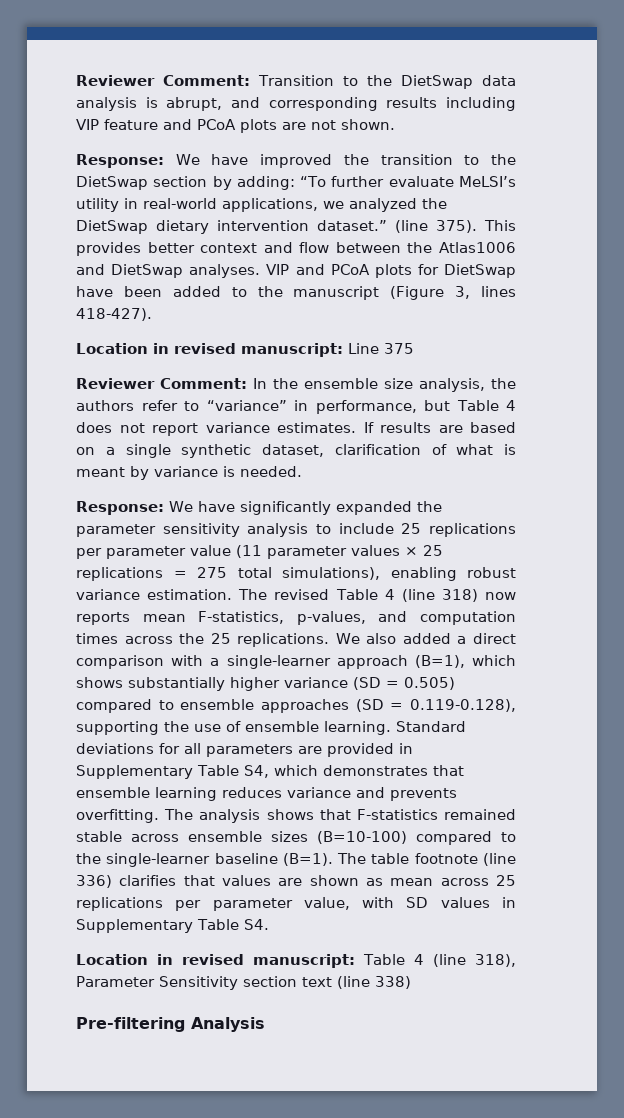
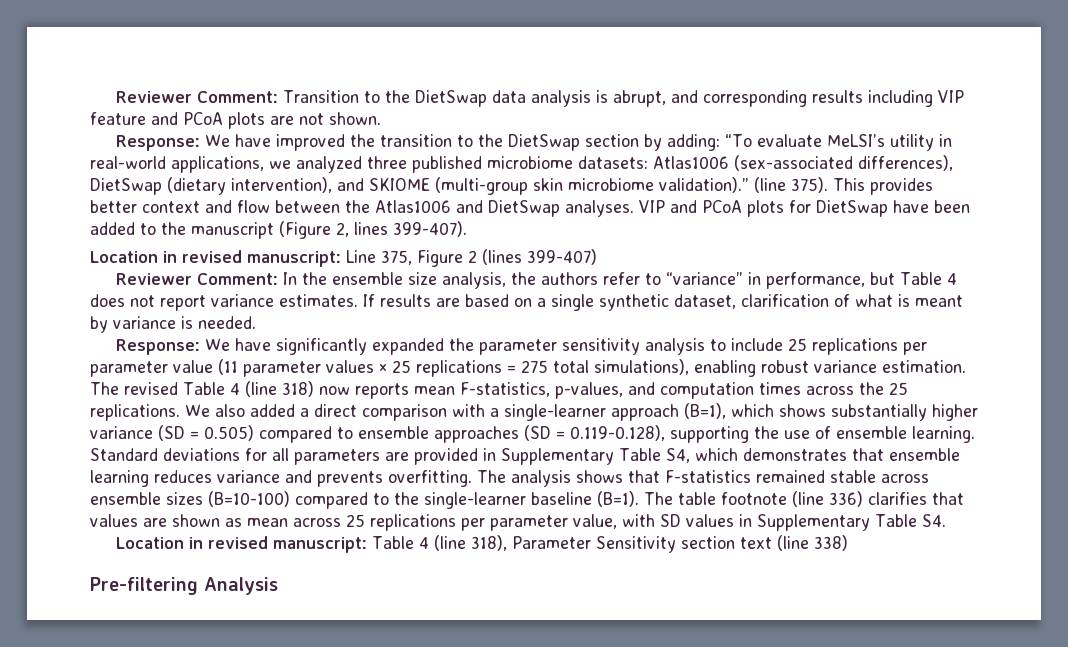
- Response: We have improved the transition to the DietSwap section by adding: “To further evaluate MeLSI’s utility in real-world applications, we analyzed the DietSwap dietary intervention dataset.”
+ Response: We have improved the transition to the DietSwap section by adding: “To evaluate MeLSI’s utility in real-world applications, we analyzed three published microbiome datasets: Atlas1006 (sex-associated differences), DietSwap (dietary intervention), and SKIOME (multi-group skin microbiome validation).”
- VIP and PCoA plots for DietSwap have been added to the manuscript (Figure 3, lines 418-427).
+ VIP and PCoA plots for DietSwap have been added to the manuscript (Figure 2, lines 399-407).
- Location in revised manuscript: Line 375
+ Location in revised manuscript: Line 375, Figure 2 (lines 399-407)

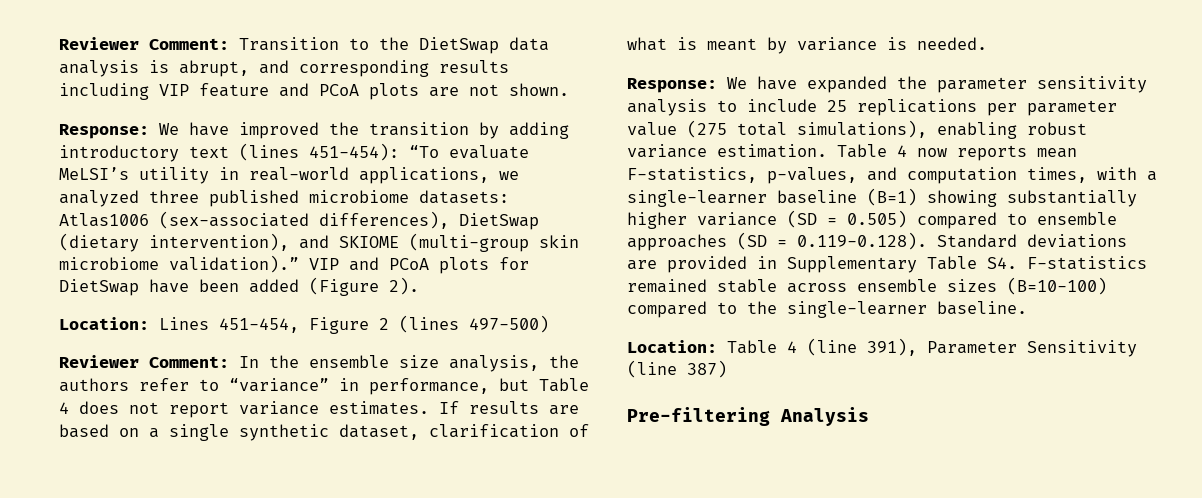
- Response: We have improved the transition to the DietSwap section by adding: “To evaluate MeLSI’s utility in real-world applications, we analyzed three published microbiome datasets: Atlas1006 (sex-associated differences), DietSwap (dietary intervention), and SKIOME (multi-group skin microbiome validation).”
+ Response: We have improved the transition by adding introductory text (lines 451-454): “To evaluate MeLSI’s utility in real-world applications, we analyzed three published microbiome datasets: Atlas1006 (sex-associated differences), DietSwap (dietary intervention), and SKIOME (multi-group skin microbiome validation).”
- (line 375). This provides better context and flow between the Atlas1006 and DietSwap analyses.
- VIP and PCoA plots for DietSwap have been added to the manuscript (Figure 2, lines 399-407).
- Location in revised manuscript: Line 375, Figure 2 (lines 399-407)
+ VIP and PCoA plots for DietSwap have been added (Figure 2).
+ Location: Lines 451-454, Figure 2 (lines 497-500)
- Response: We have significantly expanded the parameter sensitivity analysis to include 25 replications per parameter value (11 parameter values × 25 replications = 275 total simulations), enabling robust variance estimation.
+ Response: We have expanded the parameter sensitivity analysis to include 25 replications per parameter value (275 total simulations), enabling robust variance estimation.
- The revised Table 4 (line 318) now reports mean F-statistics, p-values, and computation times across the 25 replications. We also added a direct comparison with a single-learner approach (B=1), which shows substantially higher variance (SD = 0.505) compared to ensemble approaches (SD = 0.119-0.128), supporting the use of ensemble learning. Standard deviations for all parameters are provided in Supplementary Table S4, which demonstrates that ensemble learning reduces variance and prevents overfitting. The analysis shows that F-statistics remained stable across ensemble sizes (B=10-100) compared to the single-learner baseline (B=1). The table footnote (line 336) clarifies that values are shown as mean across 25 replications per parameter value, with SD values in Supplementary Table S4.
- Location in revised manuscript: Table 4 (line 318), Parameter Sensitivity section text (line 338)
+ Table 4 now reports mean F-statistics, p-values, and computation times, with a single-learner baseline (B=1) showing substantially higher variance (SD = 0.505) compared to ensemble approaches (SD = 0.119-0.128). Standard deviations are provided in Supplementary Table S4. F-statistics remained stable across ensemble sizes (B=10-100) compared to the single-learner baseline.
+ Location: Table 4 (line 391), Parameter Sensitivity (line 387)

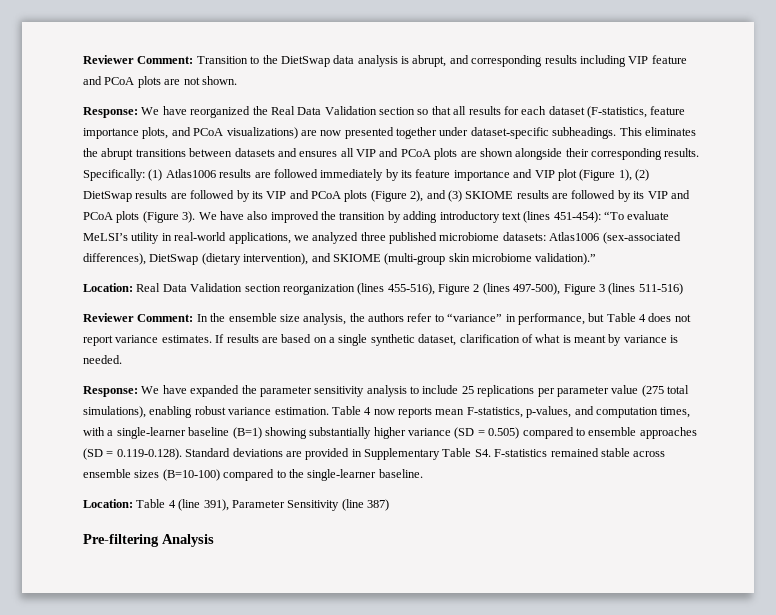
- Response: We have improved the transition by adding introductory text (lines 451-454): “To evaluate MeLSI’s utility in real-world applications, we analyzed three published microbiome datasets: Atlas1006 (sex-associated differences), DietSwap (dietary intervention), and SKIOME (multi-group skin microbiome validation).” VIP and PCoA plots for DietSwap have been added (Figure 2).
- Location: Lines 451-454, Figure 2 (lines 497-500)
+ Response: We have reorganized the Real Data Validation section so that all results for each dataset (F-statistics, feature importance plots, and PCoA visualizations) are now presented together under dataset-specific subheadings. This eliminates the abrupt transitions between datasets and ensures all VIP and PCoA plots are shown alongside their corresponding results. Specifically: (1) Atlas1006 results are followed immediately by its feature importance and VIP plot (Figure 1), (2) DietSwap results are followed by its VIP and PCoA plots (Figure 2), and (3) SKIOME results are followed by its VIP and PCoA plots (Figure 3). We have also improved the transition by adding introductory text (lines 451-454): “To evaluate MeLSI’s utility in real-world applications, we analyzed three published microbiome datasets: Atlas1006 (sex-associated differences), DietSwap (dietary intervention), and SKIOME (multi-group skin microbiome validation).”
+ Location: Real Data Validation section reorganization (lines 455-516), Figure 2 (lines 497-500), Figure 3 (lines 511-516)

